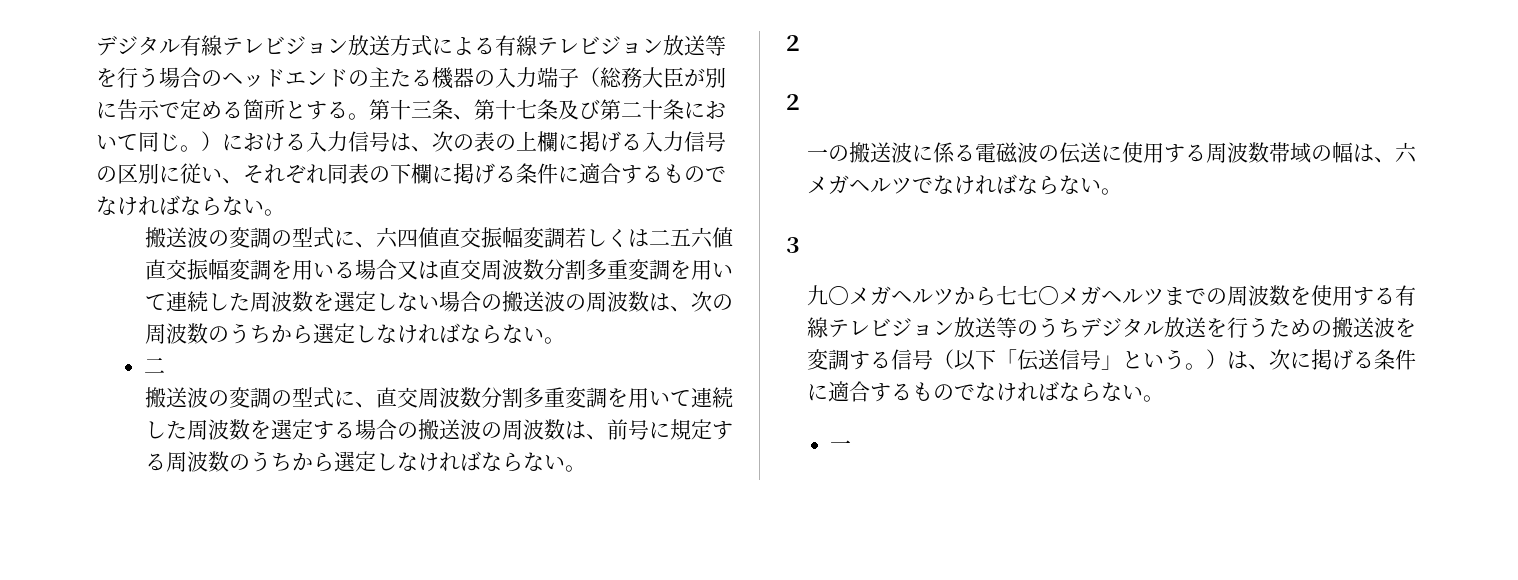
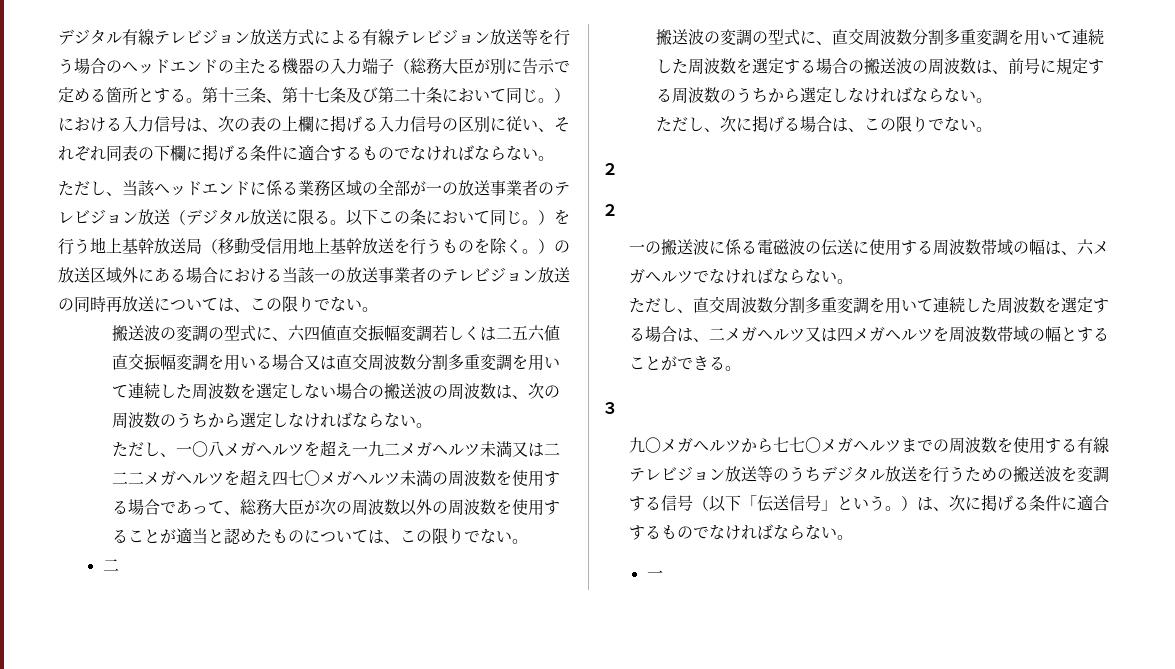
+ ただし、当該ヘッドエンドに係る業務区域の全部が一の放送事業者のテレビジョン放送（デジタル放送に限る。以下この条において同じ。）を行う地上基幹放送局（移動受信用地上基幹放送を行うものを除く。）の放送区域外にある場合における当該一の放送事業者のテレビジョン放送の同時再放送については、この限りでない。
+ ただし、一〇八メガヘルツを超え一九二メガヘルツ未満又は二二二メガヘルツを超え四七〇メガヘルツ未満の周波数を使用する場合であって、総務大臣が次の周波数以外の周波数を使用することが適当と認めたものについては、この限りでない。
+ ただし、次に掲げる場合は、この限りでない。
+ ただし、直交周波数分割多重変調を用いて連続した周波数を選定する場合は、二メガヘルツ又は四メガヘルツを周波数帯域の幅とすることができる。

